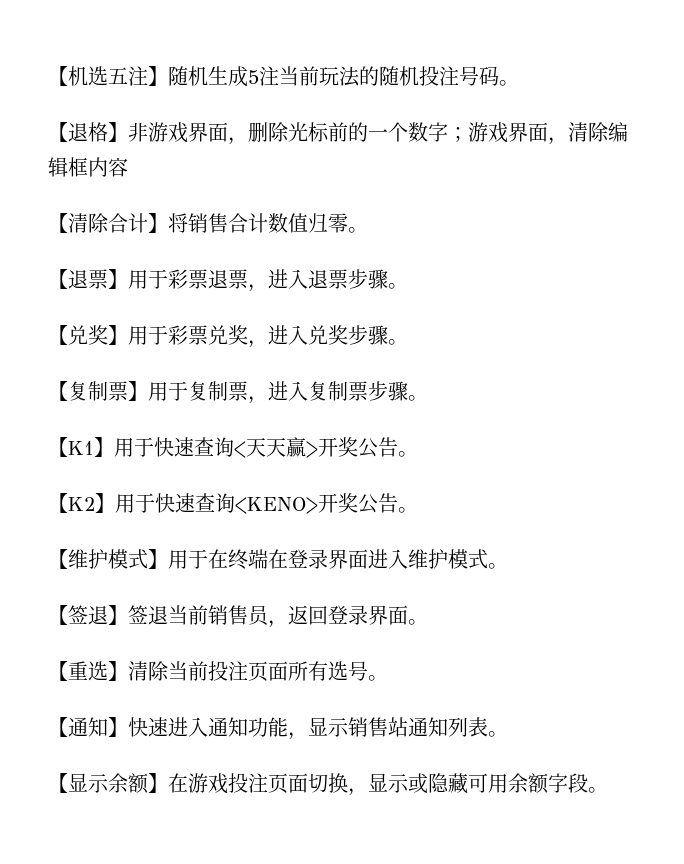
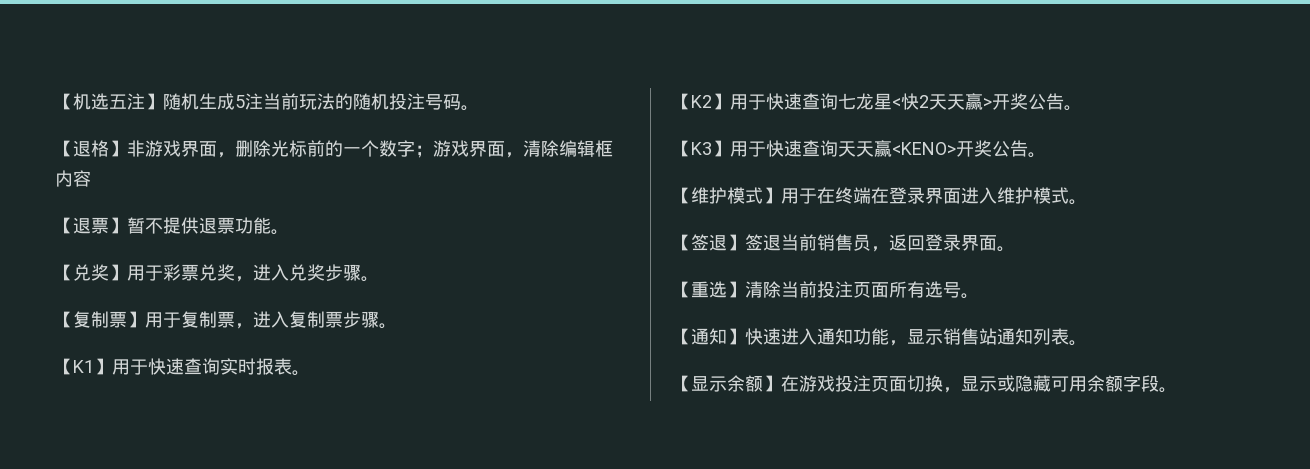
- 【清除合计】将销售合计数值归零。
- 【退票】用于彩票退票，进入退票步骤。
+ 【退票】暂不提供退票功能。
- 【K1】用于快速查询<天天赢>开奖公告。
+ 【K1】用于快速查询实时报表。
+ 【K2】用于快速查询七龙星<快2天天赢>开奖公告。
- 【K2】用于快速查询<KENO>开奖公告。
+ 【K3】用于快速查询天天赢<KENO>开奖公告。

